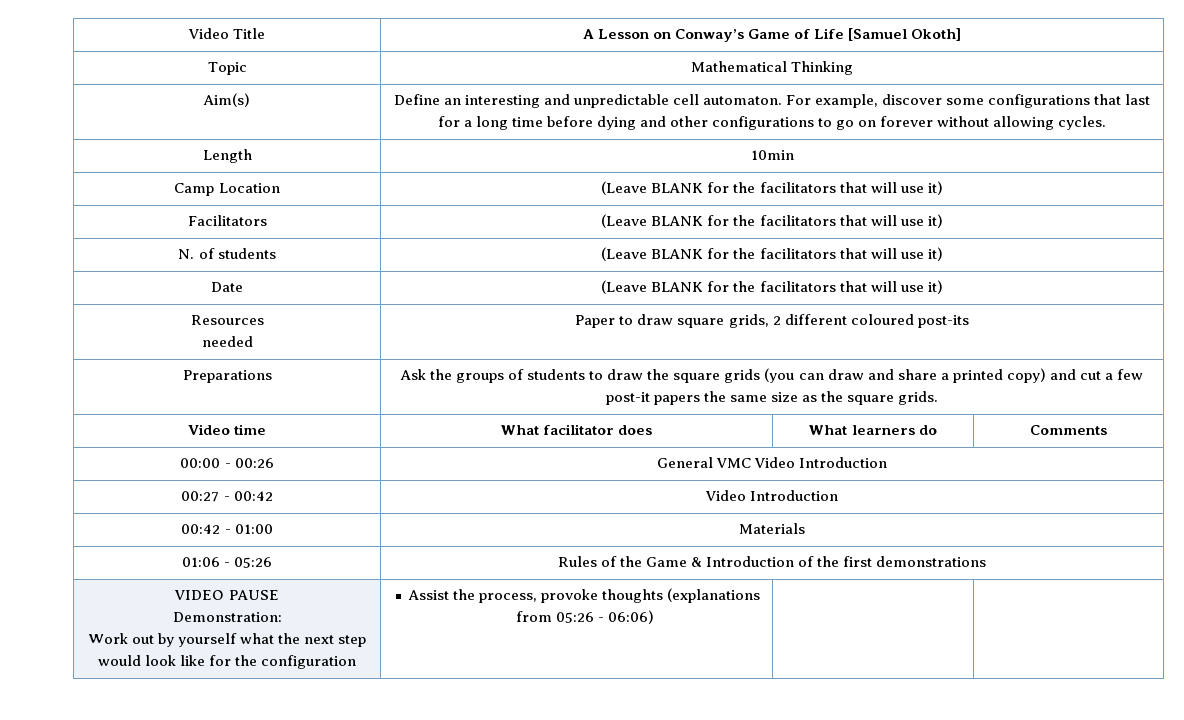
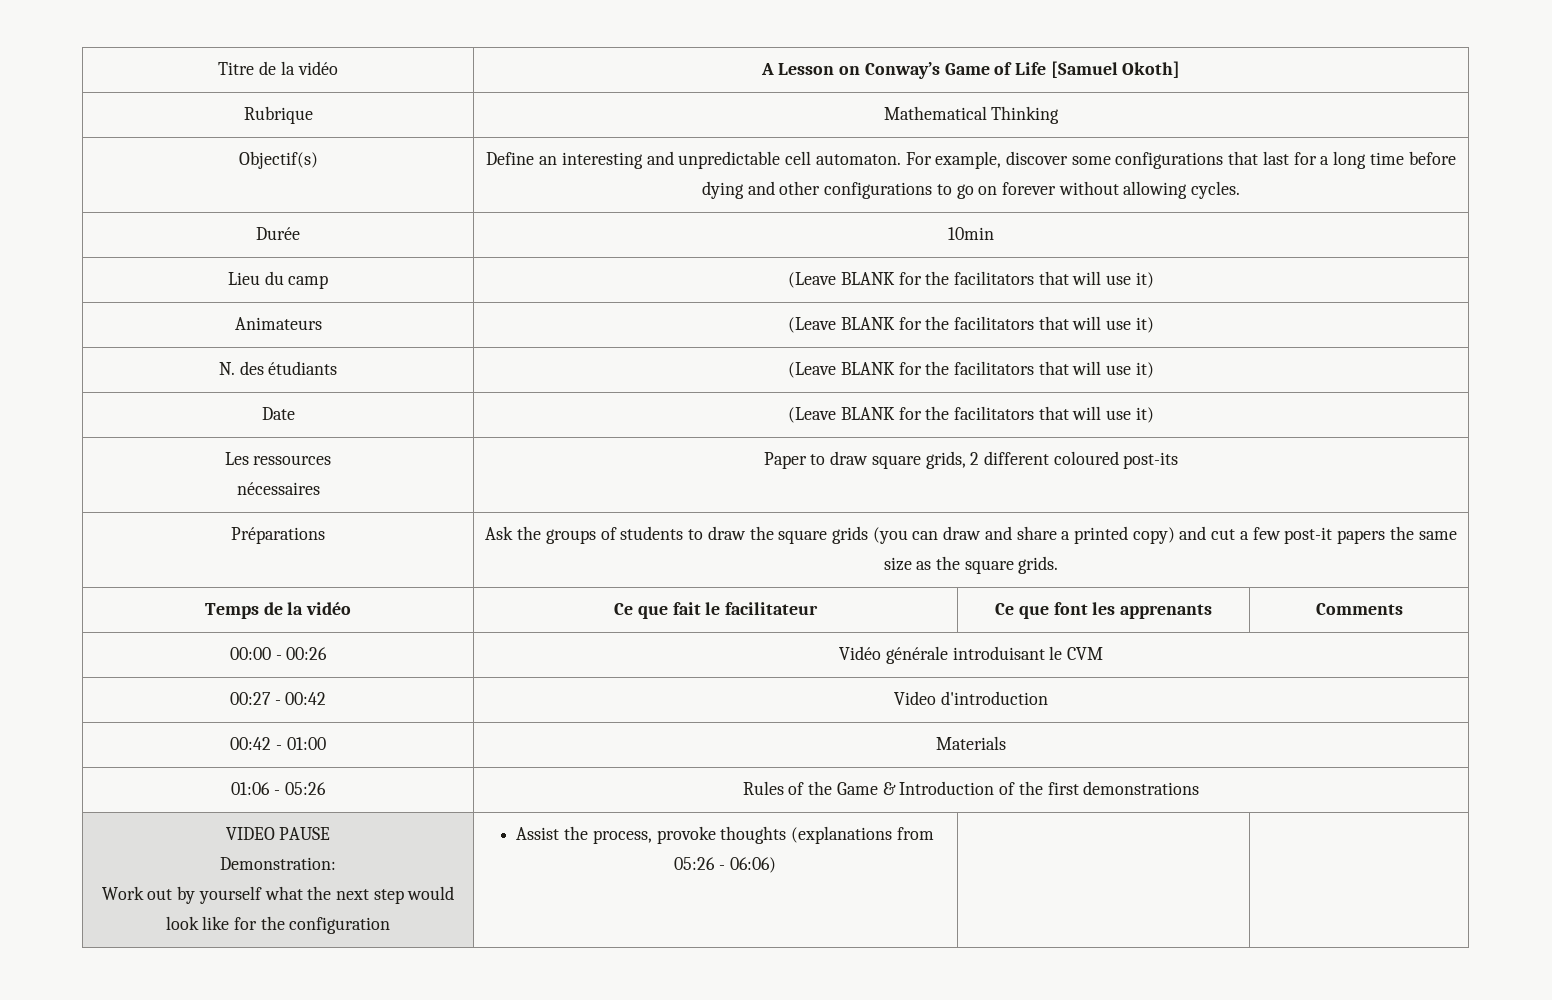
- Video Title | A Lesson on Conway’s Game of Life [Samuel Okoth]
+ Titre de la vidéo | A Lesson on Conway’s Game of Life [Samuel Okoth]
- Topic | Mathematical Thinking
+ Rubrique | Mathematical Thinking
- Aim(s) | Define an interesting and unpredictable cell automaton. For example, discover some configurations that last for a long time before dying and other configurations to go on forever without allowing cycles.
+ Objectif(s) | Define an interesting and unpredictable cell automaton. For example, discover some configurations that last for a long time before dying and other configurations to go on forever without allowing cycles.
- Length | 10min
+ Durée | 10min
- Camp Location | (Leave BLANK for the facilitators that will use it)
- Facilitators | (Leave BLANK for the facilitators that will use it)
+ Lieu du camp | (Leave BLANK for the facilitators that will use it)
+ Animateurs | (Leave BLANK for the facilitators that will use it)
- N. of students | (Leave BLANK for the facilitators that will use it)
+ N. des étudiants | (Leave BLANK for the facilitators that will use it)
- Resources
- needed | Paper to draw square grids, 2 different coloured post-its
+ Les ressources
+ nécessaires | Paper to draw square grids, 2 different coloured post-its
- Preparations | Ask the groups of students to draw the square grids (you can draw and share a printed copy) and cut a few post-it papers the same size as the square grids.
+ Préparations | Ask the groups of students to draw the square grids (you can draw and share a printed copy) and cut a few post-it papers the same size as the square grids.
- Video time | What facilitator does | What learners do | Comments
+ Temps de la vidéo | Ce que fait le facilitateur | Ce que font les apprenants | Comments
- 00:00 - 00:26 | General VMC Video Introduction
+ 00:00 - 00:26 | Vidéo générale introduisant le CVM
- 00:27 - 00:42 | Video Introduction
+ 00:27 - 00:42 | Video d'introduction

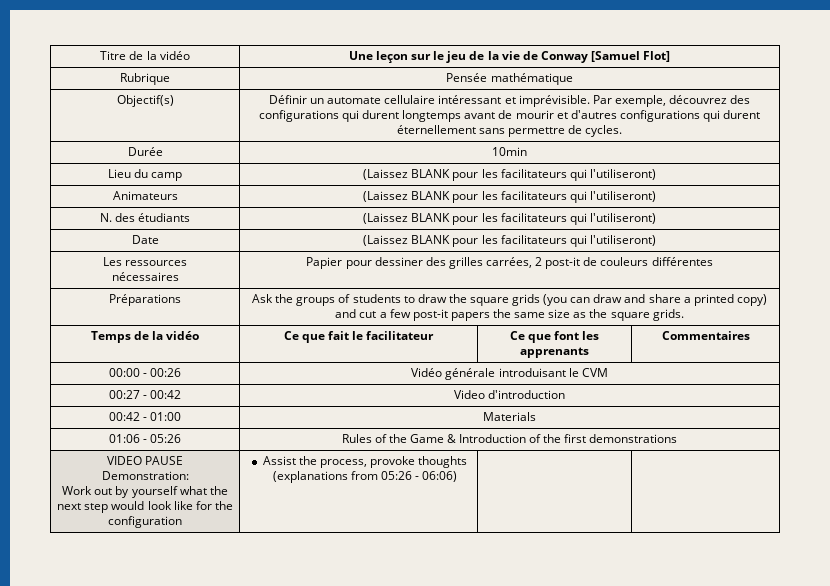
- Titre de la vidéo | A Lesson on Conway’s Game of Life [Samuel Okoth]
+ Titre de la vidéo | Une leçon sur le jeu de la vie de Conway [Samuel Flot]
- Rubrique | Mathematical Thinking
+ Rubrique | Pensée mathématique
- Objectif(s) | Define an interesting and unpredictable cell automaton. For example, discover some configurations that last for a long time before dying and other configurations to go on forever without allowing cycles.
+ Objectif(s) | Définir un automate cellulaire intéressant et imprévisible. Par exemple, découvrez des configurations qui durent longtemps avant de mourir et d'autres configurations qui durent éternellement sans permettre de cycles.
- Lieu du camp | (Leave BLANK for the facilitators that will use it)
- Animateurs | (Leave BLANK for the facilitators that will use it)
- N. des étudiants | (Leave BLANK for the facilitators that will use it)
- Date | (Leave BLANK for the facilitators that will use it)
+ Lieu du camp | (Laissez BLANK pour les facilitateurs qui l'utiliseront)
+ Animateurs | (Laissez BLANK pour les facilitateurs qui l'utiliseront)
+ N. des étudiants | (Laissez BLANK pour les facilitateurs qui l'utiliseront)
+ Date | (Laissez BLANK pour les facilitateurs qui l'utiliseront)
  Les ressources
- nécessaires | Paper to draw square grids, 2 different coloured post-its
+ nécessaires | Papier pour dessiner des grilles carrées, 2 post-it de couleurs différentes
- Temps de la vidéo | Ce que fait le facilitateur | Ce que font les apprenants | Comments
+ Temps de la vidéo | Ce que fait le facilitateur | Ce que font les apprenants | Commentaires

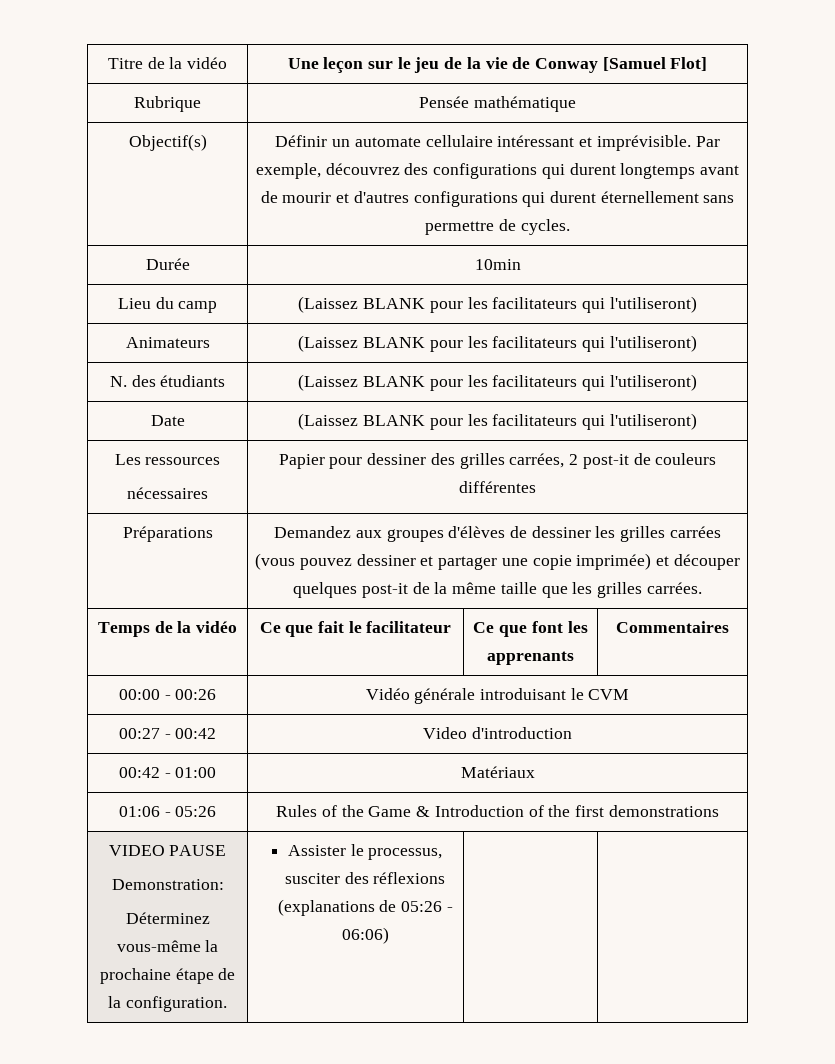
- Préparations | Ask the groups of students to draw the square grids (you can draw and share a printed copy) and cut a few post-it papers the same size as the square grids.
+ Préparations | Demandez aux groupes d'élèves de dessiner les grilles carrées (vous pouvez dessiner et partager une copie imprimée) et découper quelques post-it de la même taille que les grilles carrées.
- 00:42 - 01:00 | Materials
+ 00:42 - 01:00 | Matériaux
  VIDEO PAUSE
  Demonstration:
- Work out by yourself what the next step would look like for the configuration | Assist the process, provoke thoughts (explanations from 05:26 - 06:06) | |
+ Déterminez vous-même la prochaine étape de la configuration. | Assister le processus, susciter des réflexions (explanations de 05:26 - 06:06) | |

